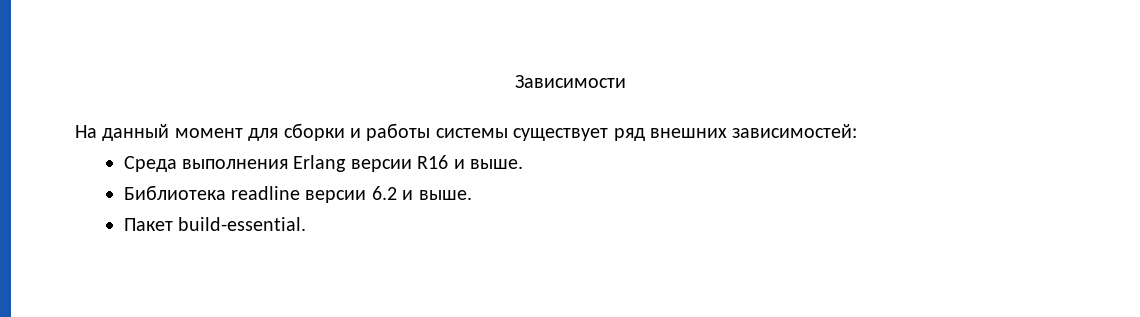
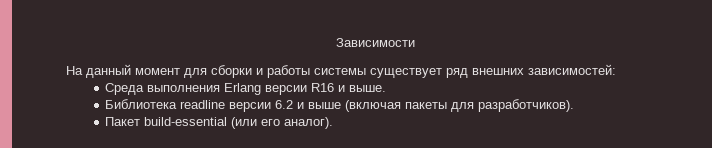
- Библиотека readline версии 6.2 и выше.
- Пакет build-essential.
+ Библиотека readline версии 6.2 и выше (включая пакеты для разработчиков).
+ Пакет build-essential (или его аналог).

